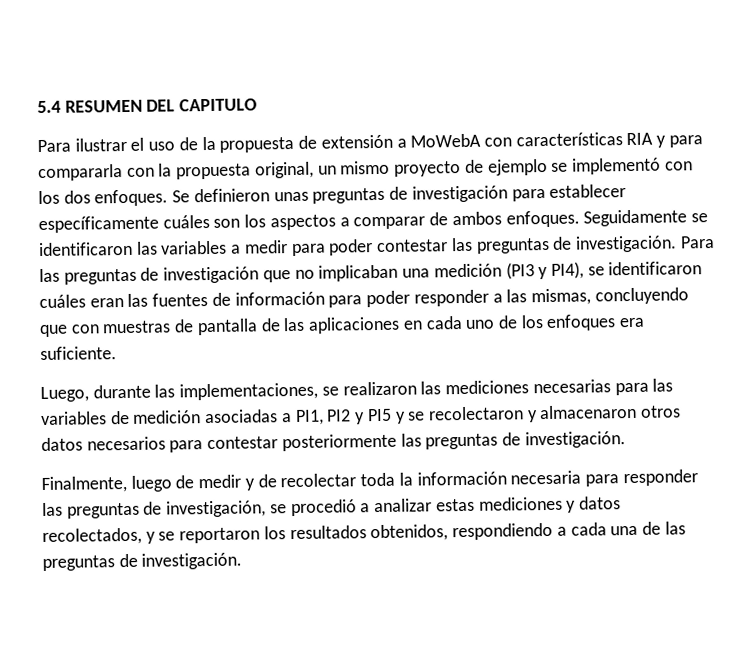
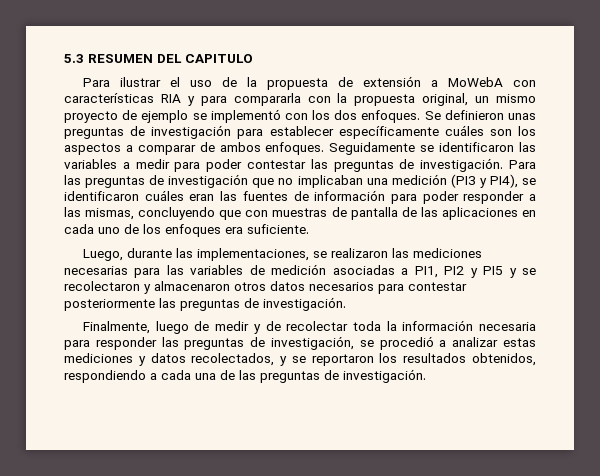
- 5.4 RESUMEN DEL CAPITULO
+ 5.3 RESUMEN DEL CAPITULO

